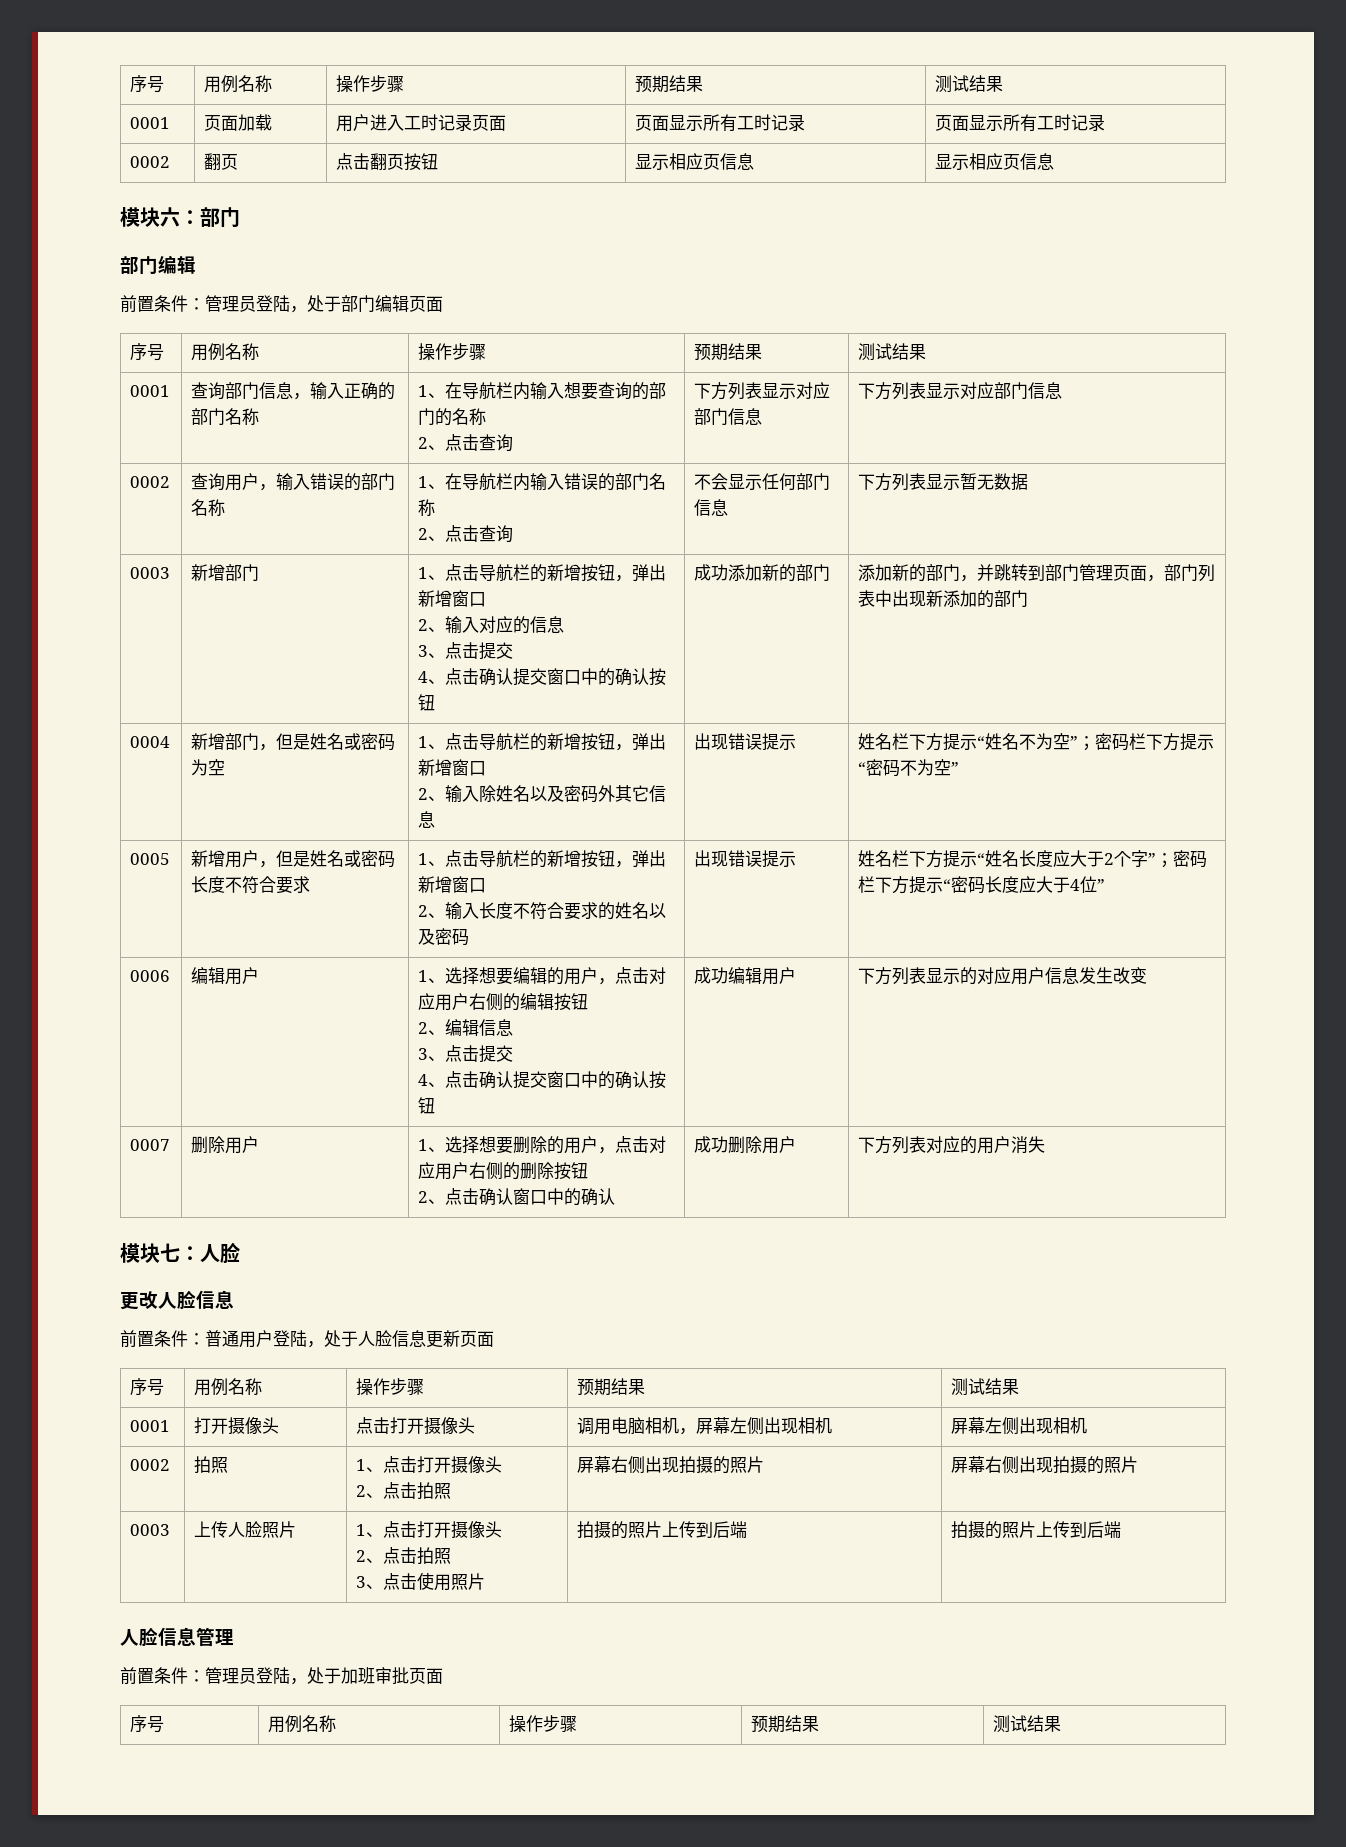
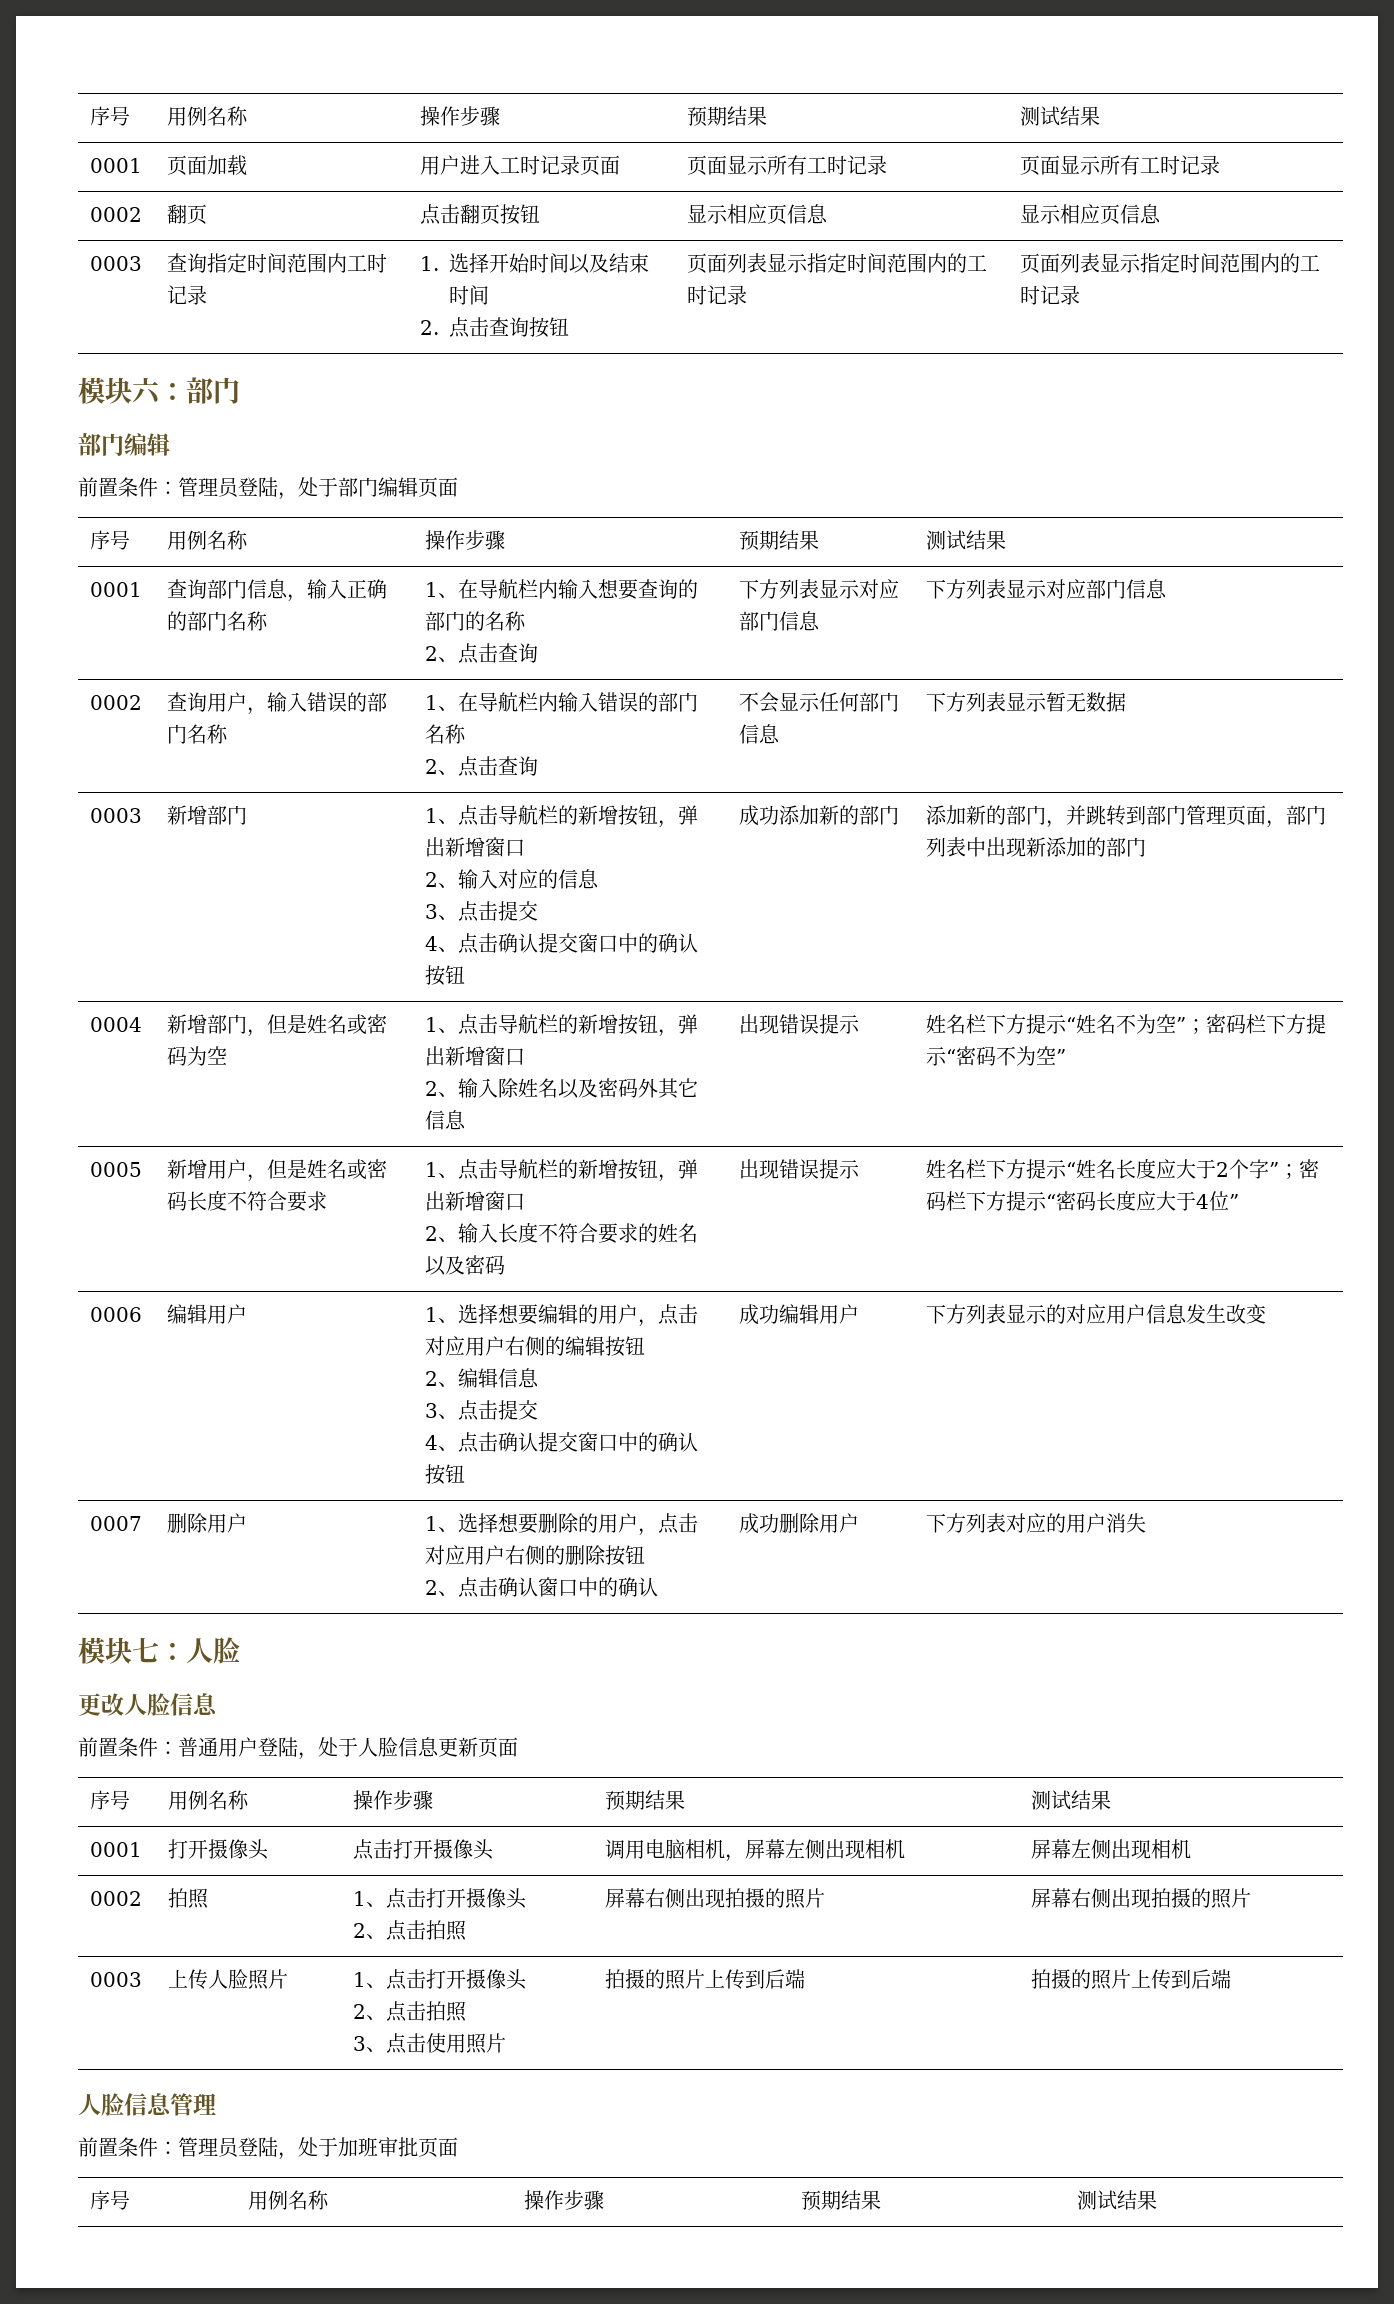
+ 0003 | 查询指定时间范围内工时记录 | 1.选择开始时间以及结束时间
+ 2.点击查询按钮 | 页面列表显示指定时间范围内的工时记录 | 页面列表显示指定时间范围内的工时记录

